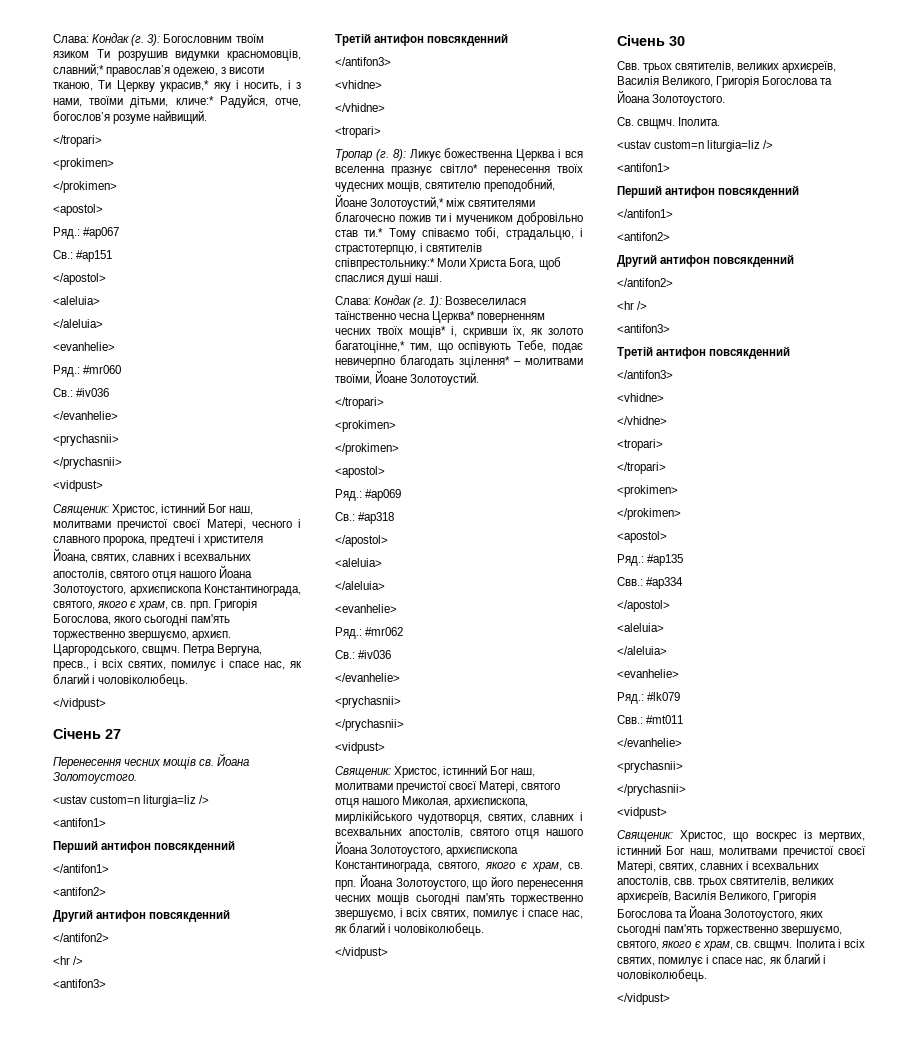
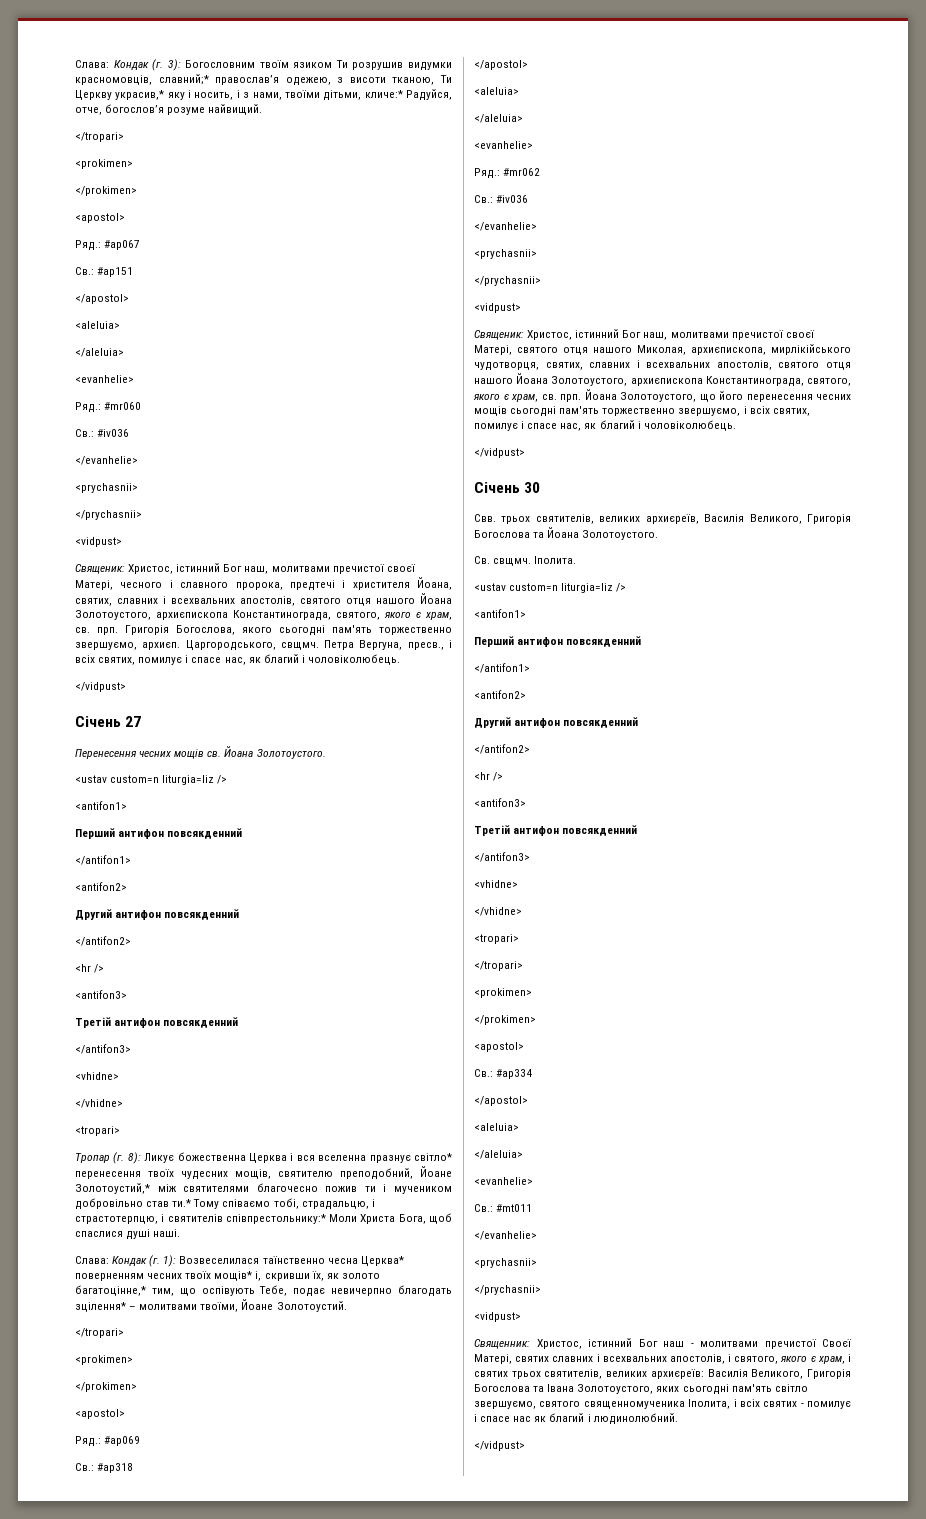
- Ряд.: #ap135
- Свв.: #ap334
+ Св.: #ap334
- Ряд.: #lk079
- Свв.: #mt011
+ Св.: #mt011
- Священик: Христос, що воскрес із мертвих, істинний Бог наш, молитвами пречистої своєї Матері, святих, славних і всехвальних апостолів, свв. трьох святителів, великих архиєреїв, Василія Великого, Григорія Богослова та Йоана Золотоустого, яких сьогодні пам'ять торжественно звершуємо, святого, якого є храм, св. свщмч. Іполита і всіх святих, помилує і спасе нас, як благий і чоловіколюбець.
+ Священник: Христос, істинний Бог наш - молитвами пречистої Своєї Матері, святих славних і всехвальних апостолів, і святого, якого є храм, і святих трьох святителів, великих архиєреїв: Василія Великого, Григорія Богослова та Івана Золотоустого, яких сьогодні пам'ять світло звершуємо, святого священномученика Іполита, і всіх святих - помилує і спасе нас як благий і людинолюбний.

